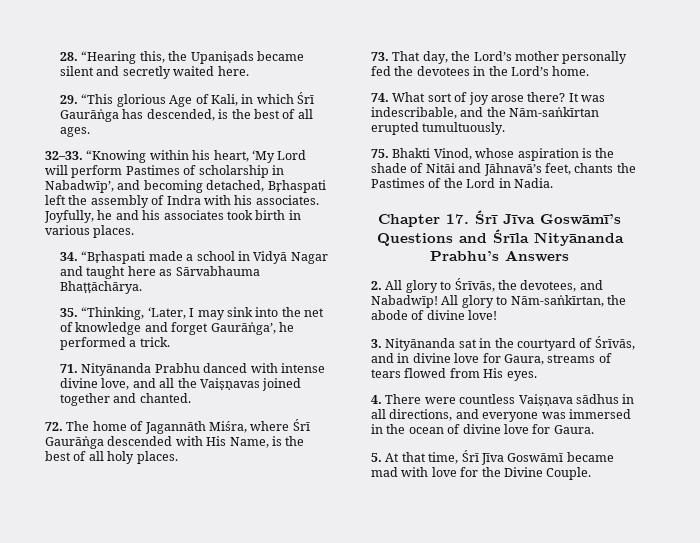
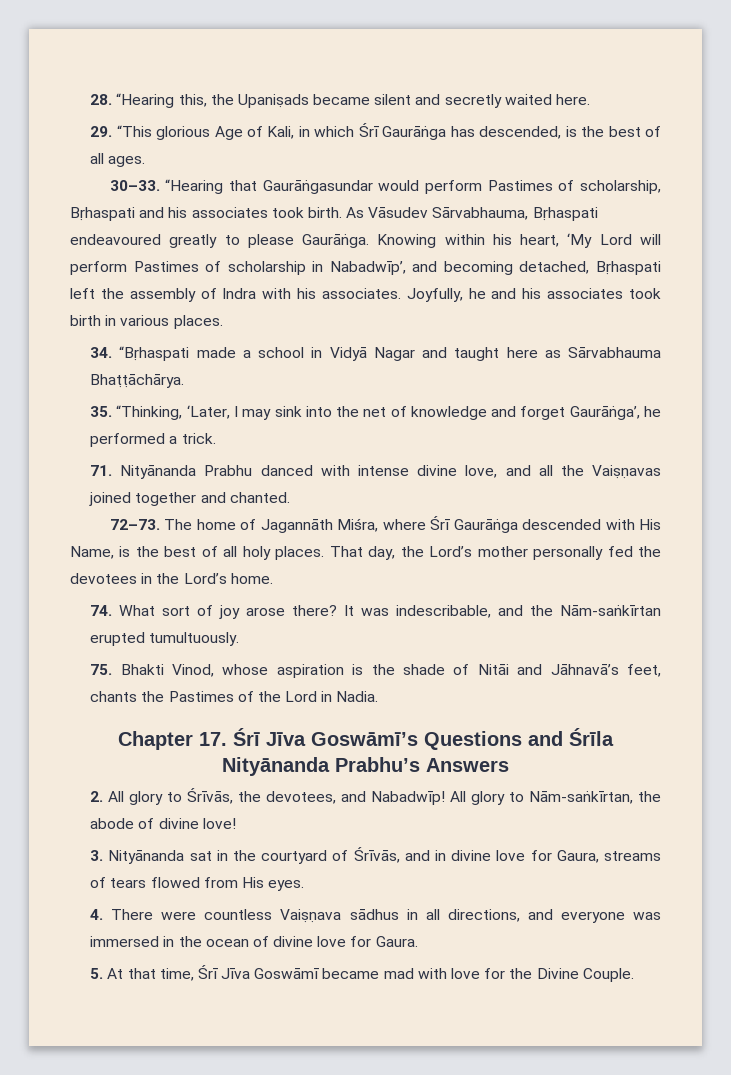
- 32–33. “Knowing within his heart, ‘My Lord will perform Pastimes of scholarship in Nabadwīp’, and becoming detached, Bṛhaspati left the assembly of Indra with his associates.
+ 30–33. “Hearing that Gaurāṅgasundar would perform Pastimes of scholarship, Bṛhaspati and his associates took birth. As Vāsudev Sārvabhauma, Bṛhaspati endeavoured greatly to please Gaurāṅga. Knowing within his heart, ‘My Lord will perform Pastimes of scholarship in Nabadwīp’, and becoming detached, Bṛhaspati left the assembly of Indra with his associates.
- 72. The home of Jagannāth Miśra, where Śrī Gaurāṅga descended with His Name, is the best of all holy places.
- 73. That day, the Lord’s mother personally fed the devotees in the Lord’s home.
+ 72–73. The home of Jagannāth Miśra, where Śrī Gaurāṅga descended with His Name, is the best of all holy places. That day, the Lord’s mother personally fed the devotees in the Lord’s home.

